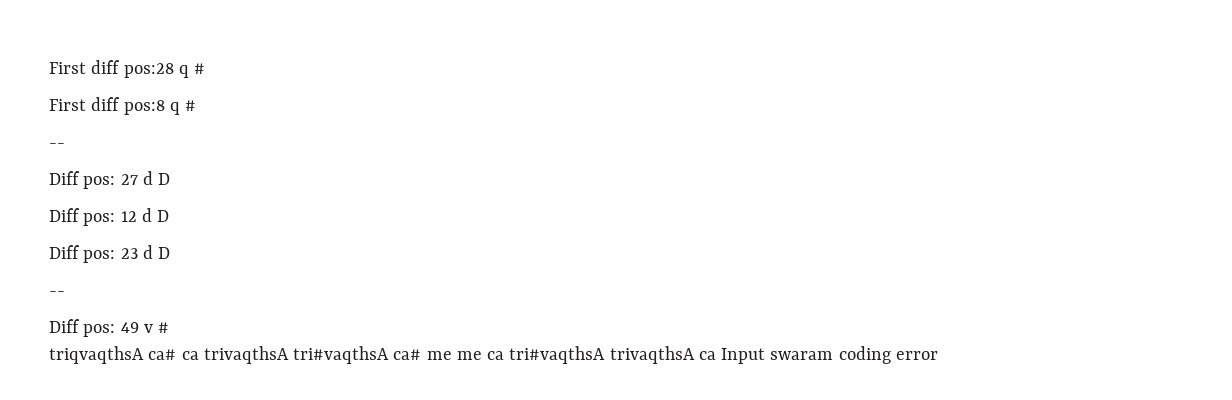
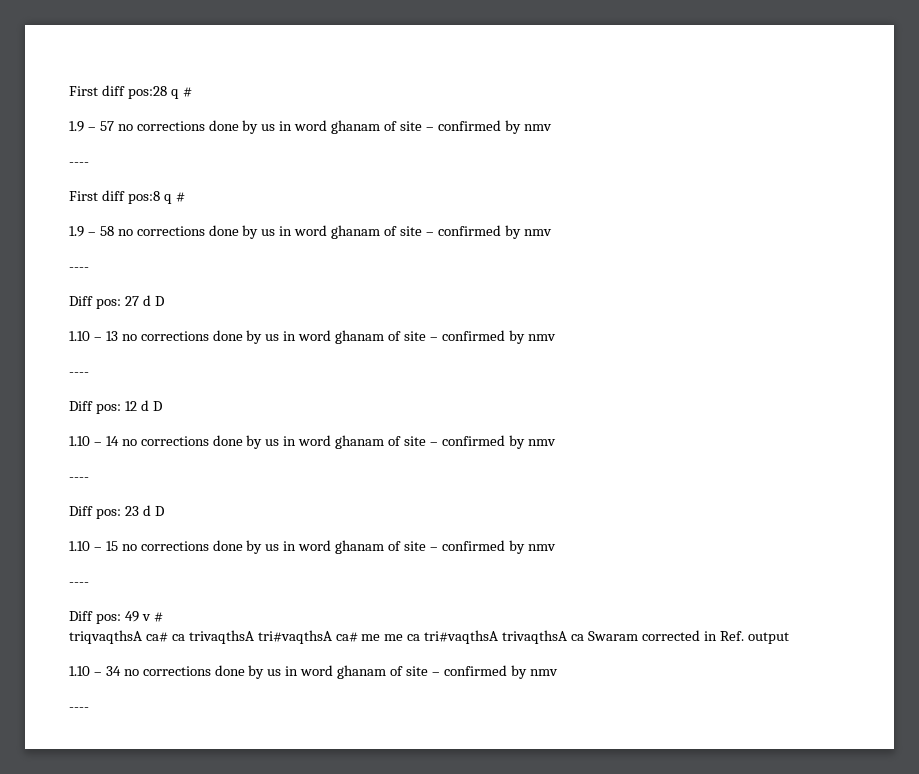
+ 1.9 – 57 no corrections done by us in word ghanam of site – confirmed by nmv
+ ----
  First diff pos:8 q #
- --
+ 1.9 – 58 no corrections done by us in word ghanam of site – confirmed by nmv
+ ----
+ 1.10 – 13 no corrections done by us in word ghanam of site – confirmed by nmv
+ ----
+ 1.10 – 14 no corrections done by us in word ghanam of site – confirmed by nmv
+ ----
  Diff pos: 23 d D
- --
+ 1.10 – 15 no corrections done by us in word ghanam of site – confirmed by nmv
+ ----
- triqvaqthsA ca# ca trivaqthsA tri#vaqthsA ca# me me ca tri#vaqthsA trivaqthsA ca Input swaram coding error
+ triqvaqthsA ca# ca trivaqthsA tri#vaqthsA ca# me me ca tri#vaqthsA trivaqthsA ca Swaram corrected in Ref. output
+ 1.10 – 34 no corrections done by us in word ghanam of site – confirmed by nmv
+ ----

